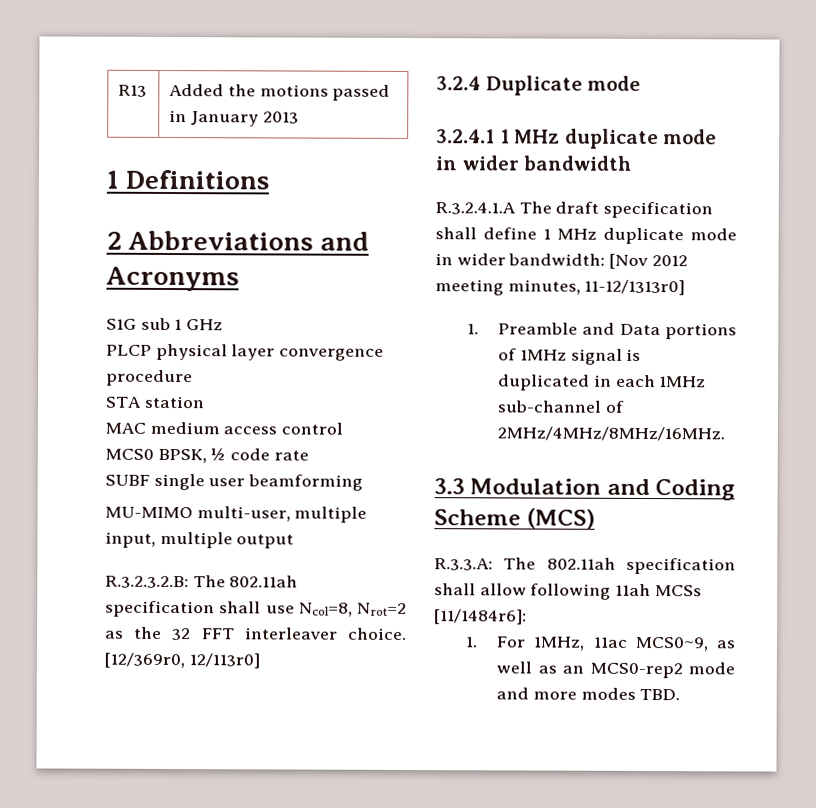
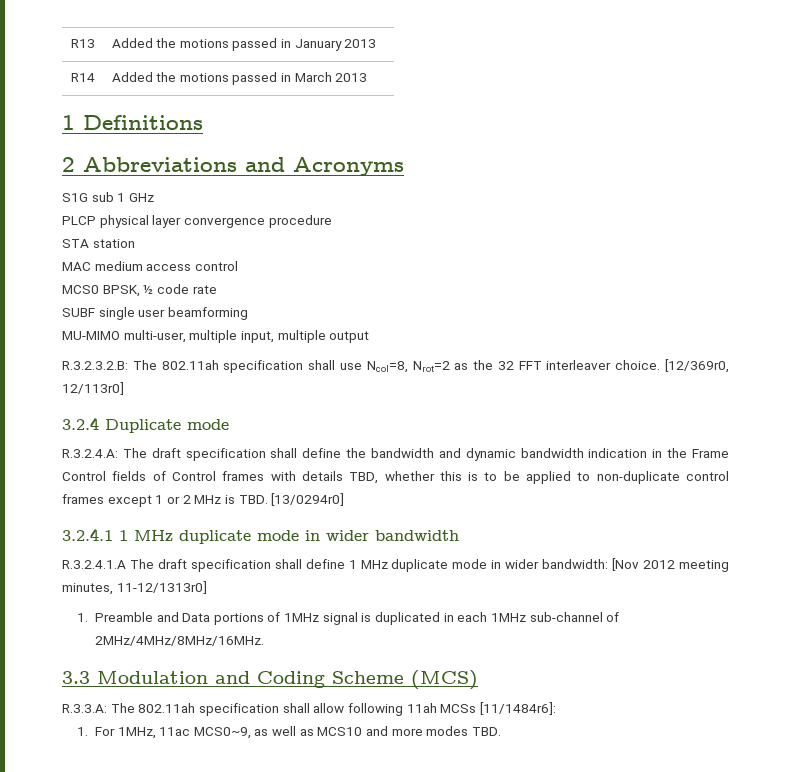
+ R14 | Added the motions passed in March 2013
+ R.3.2.4.A: The draft specification shall define the bandwidth and dynamic bandwidth indication in the Frame Control fields of Control frames with details TBD, whether this is to be applied to non-duplicate control frames except 1 or 2 MHz is TBD. [13/0294r0]
- 1. For 1MHz, 11ac MCS0~9, as well as an MCS0-rep2 mode and more modes TBD.
+ 1. For 1MHz, 11ac MCS0~9, as well as MCS10 and more modes TBD.

